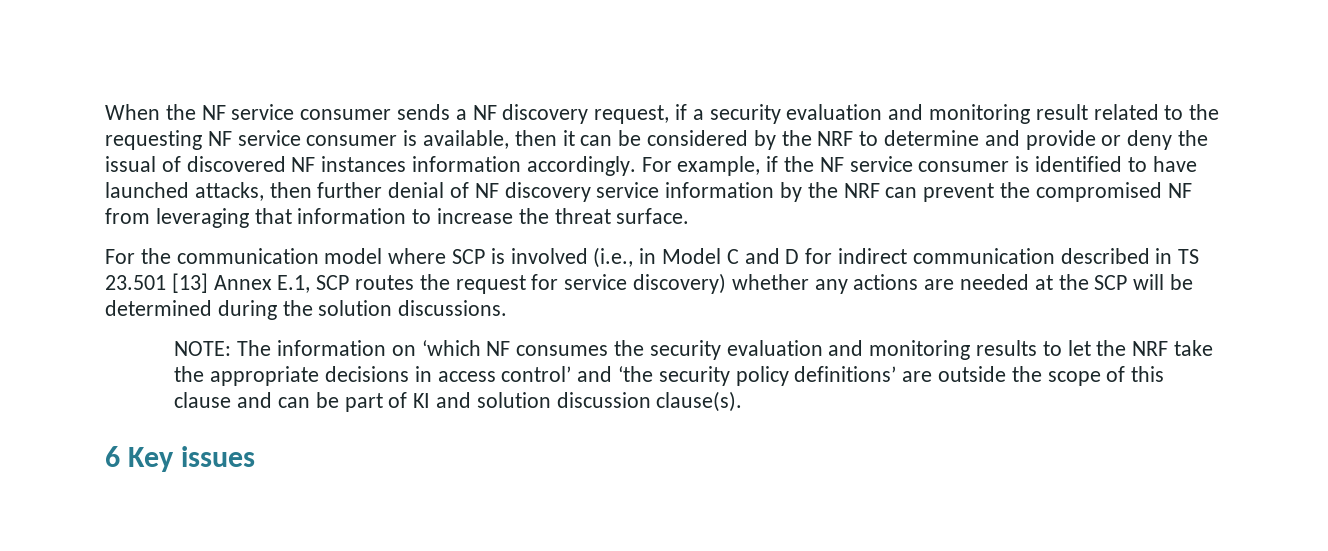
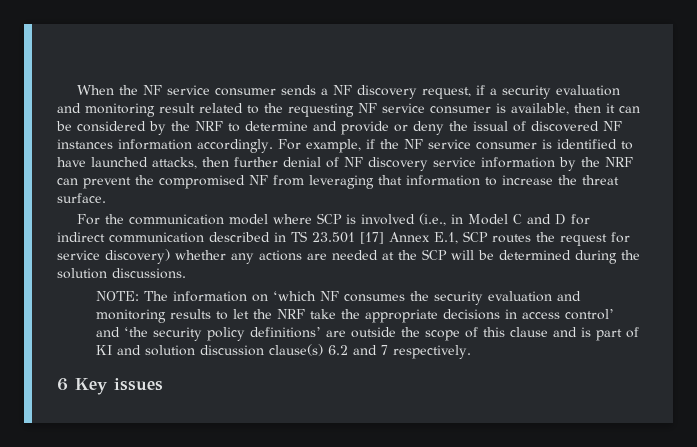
- For the communication model where SCP is involved (i.e., in Model C and D for indirect communication described in TS 23.501 [13] Annex E.1, SCP routes the request for service discovery) whether any actions are needed at the SCP will be determined during the solution discussions.
+ For the communication model where SCP is involved (i.e., in Model C and D for indirect communication described in TS 23.501 [17] Annex E.1, SCP routes the request for service discovery) whether any actions are needed at the SCP will be determined during the solution discussions.
- NOTE: The information on ‘which NF consumes the security evaluation and monitoring results to let the NRF take the appropriate decisions in access control’ and ‘the security policy definitions’ are outside the scope of this clause and can be part of KI and solution discussion clause(s).
+ NOTE: The information on ‘which NF consumes the security evaluation and monitoring results to let the NRF take the appropriate decisions in access control’ and ‘the security policy definitions’ are outside the scope of this clause and is part of KI and solution discussion clause(s) 6.2 and 7 respectively.

